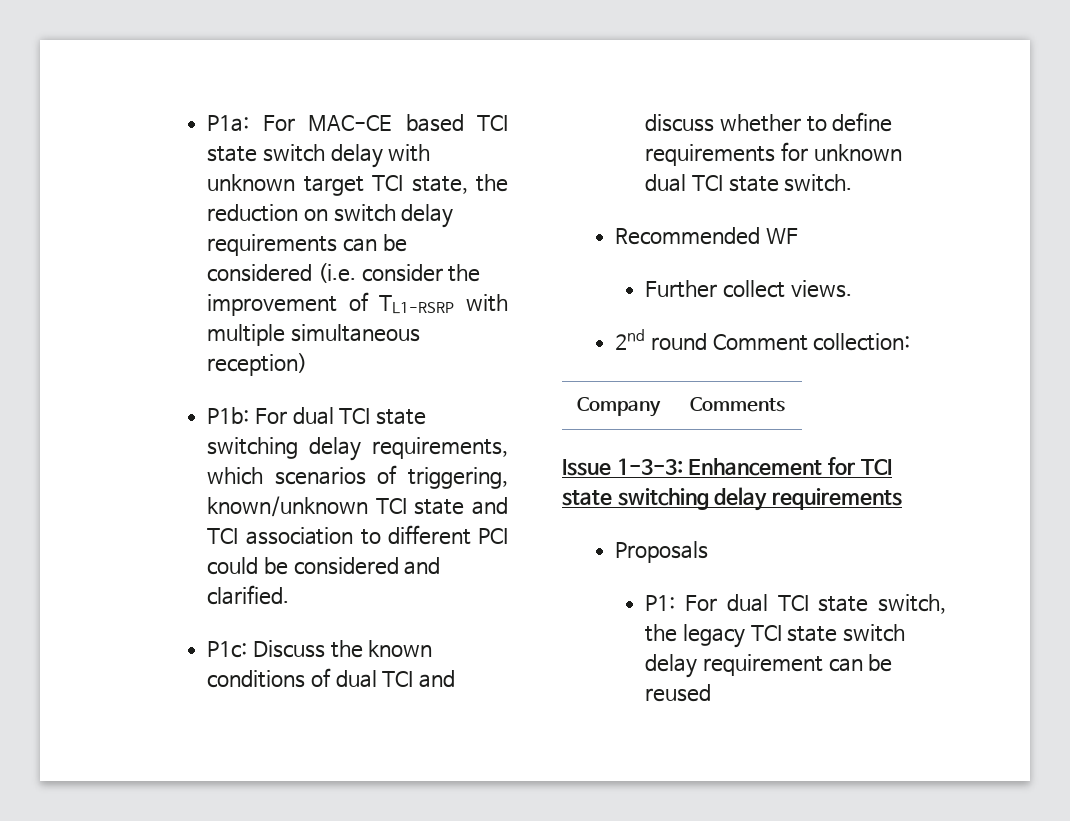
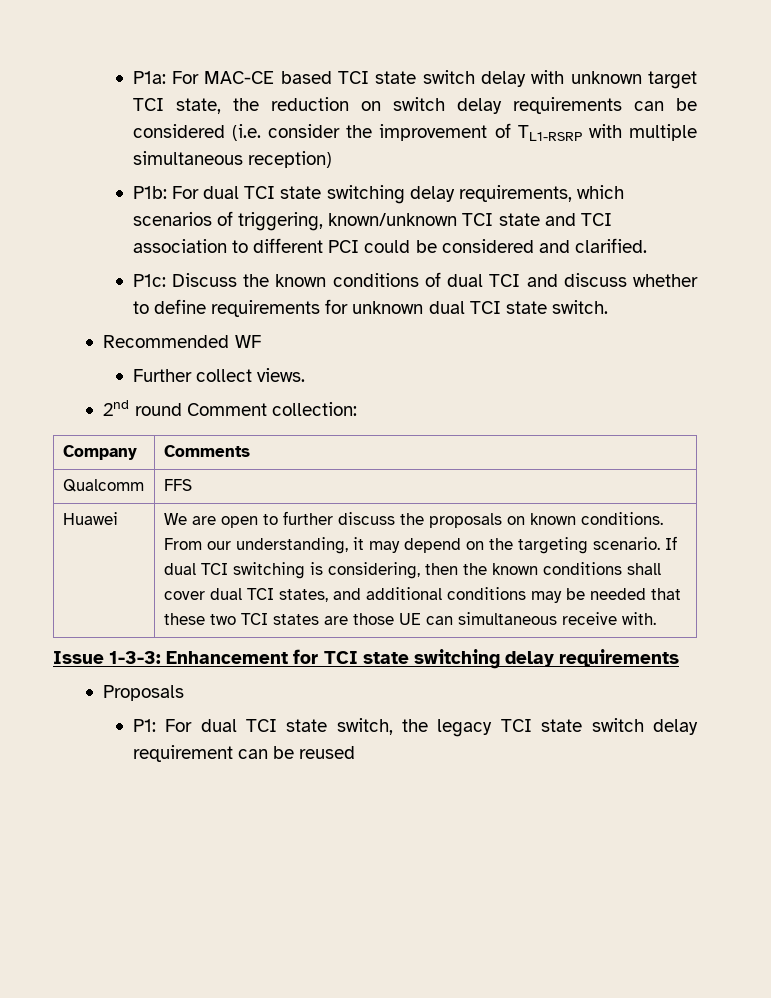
+ Qualcomm | FFS
+ Huawei | We are open to further discuss the proposals on known conditions. From our understanding, it may depend on the targeting scenario. If dual TCI switching is considering, then the known conditions shall cover dual TCI states, and additional conditions may be needed that these two TCI states are those UE can simultaneous receive with.

